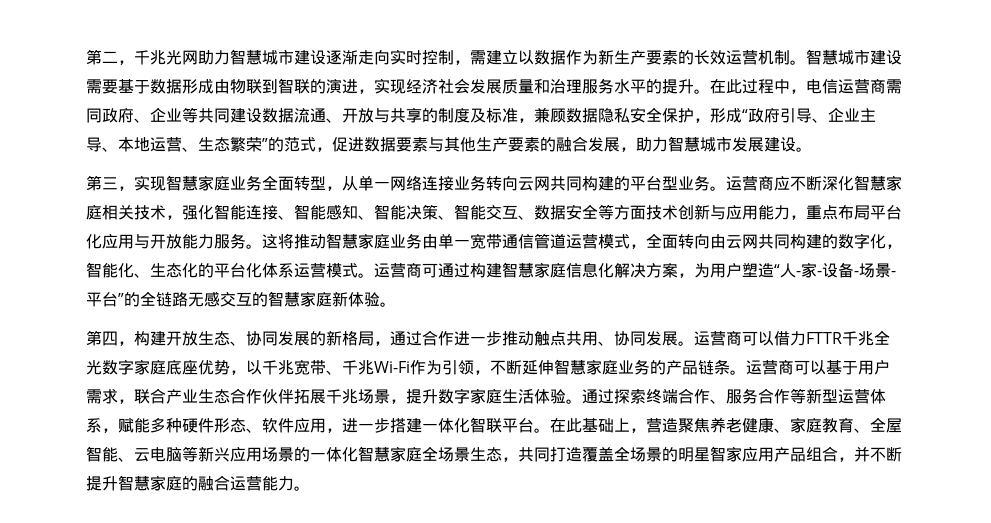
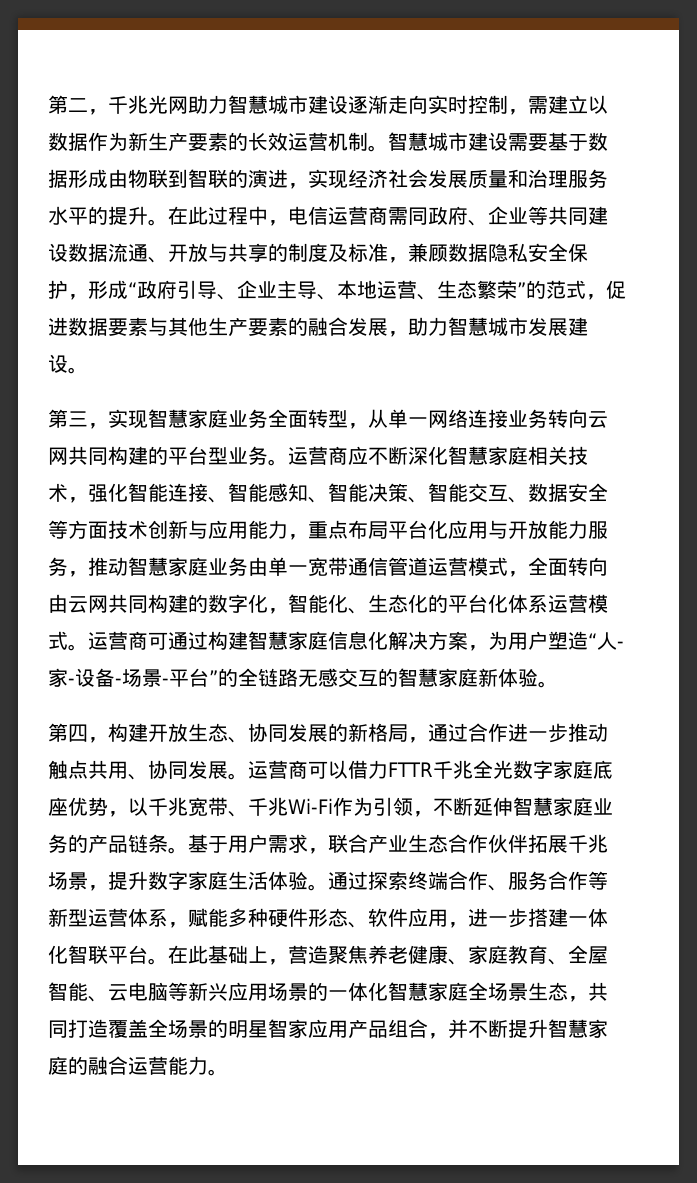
- 运营商应不断深化智慧家庭相关技术，强化智能连接、智能感知、智能决策、智能交互、数据安全等方面技术创新与应用能力，重点布局平台化应用与开放能力服务。这将推动智慧家庭业务由单一宽带通信管道运营模式，全面转向由云网共同构建的数字化，智能化、生态化的平台化体系运营模式。
+ 运营商应不断深化智慧家庭相关技术，强化智能连接、智能感知、智能决策、智能交互、数据安全等方面技术创新与应用能力，重点布局平台化应用与开放能力服务，推动智慧家庭业务由单一宽带通信管道运营模式，全面转向由云网共同构建的数字化，智能化、生态化的平台化体系运营模式。
- 运营商可以基于用户需求，联合产业生态合作伙伴拓展千兆场景，提升数字家庭生活体验。
+ 基于用户需求，联合产业生态合作伙伴拓展千兆场景，提升数字家庭生活体验。

